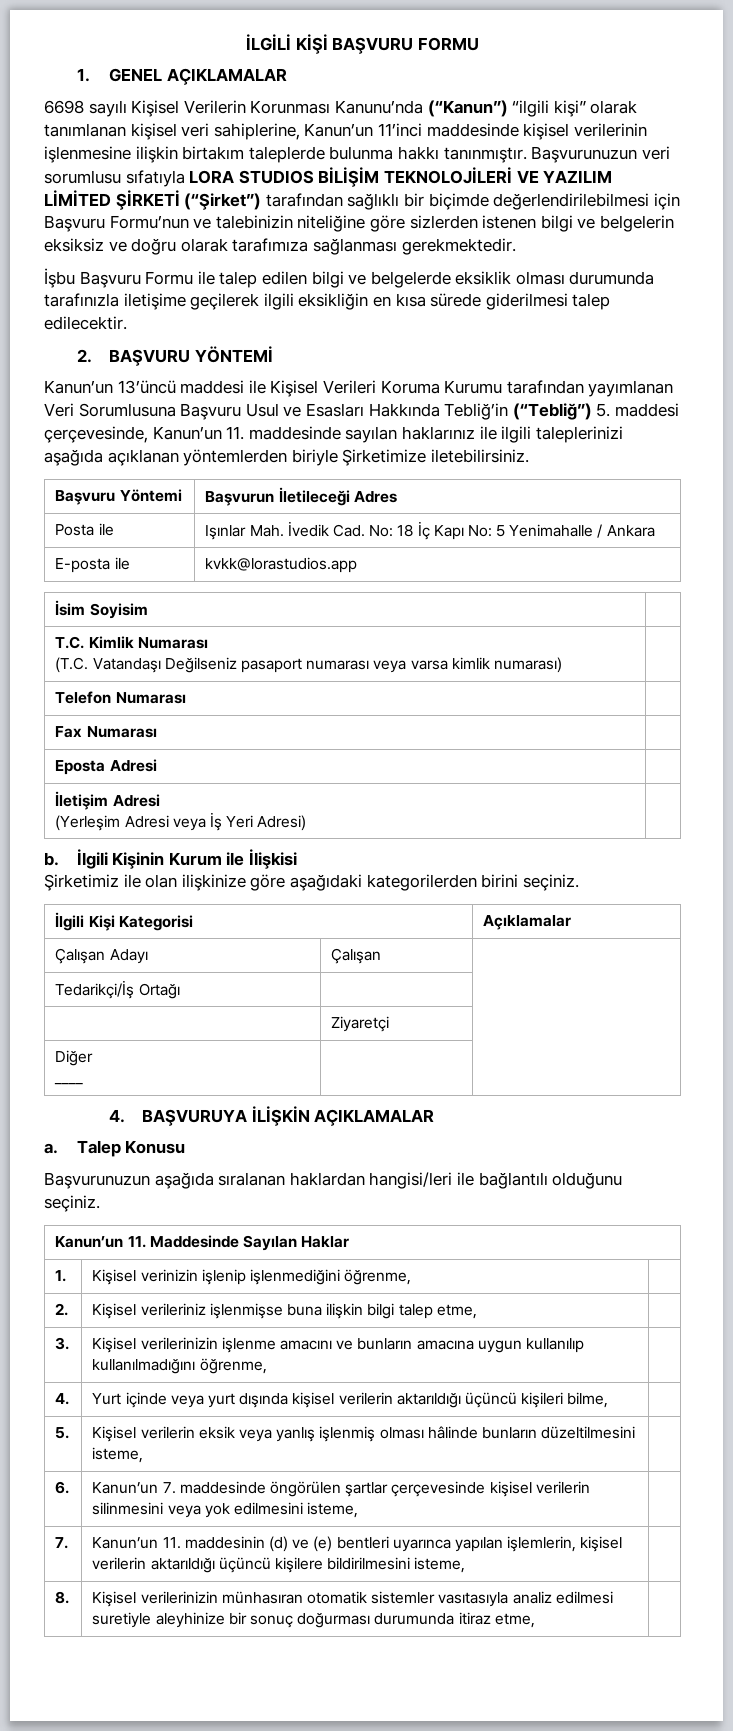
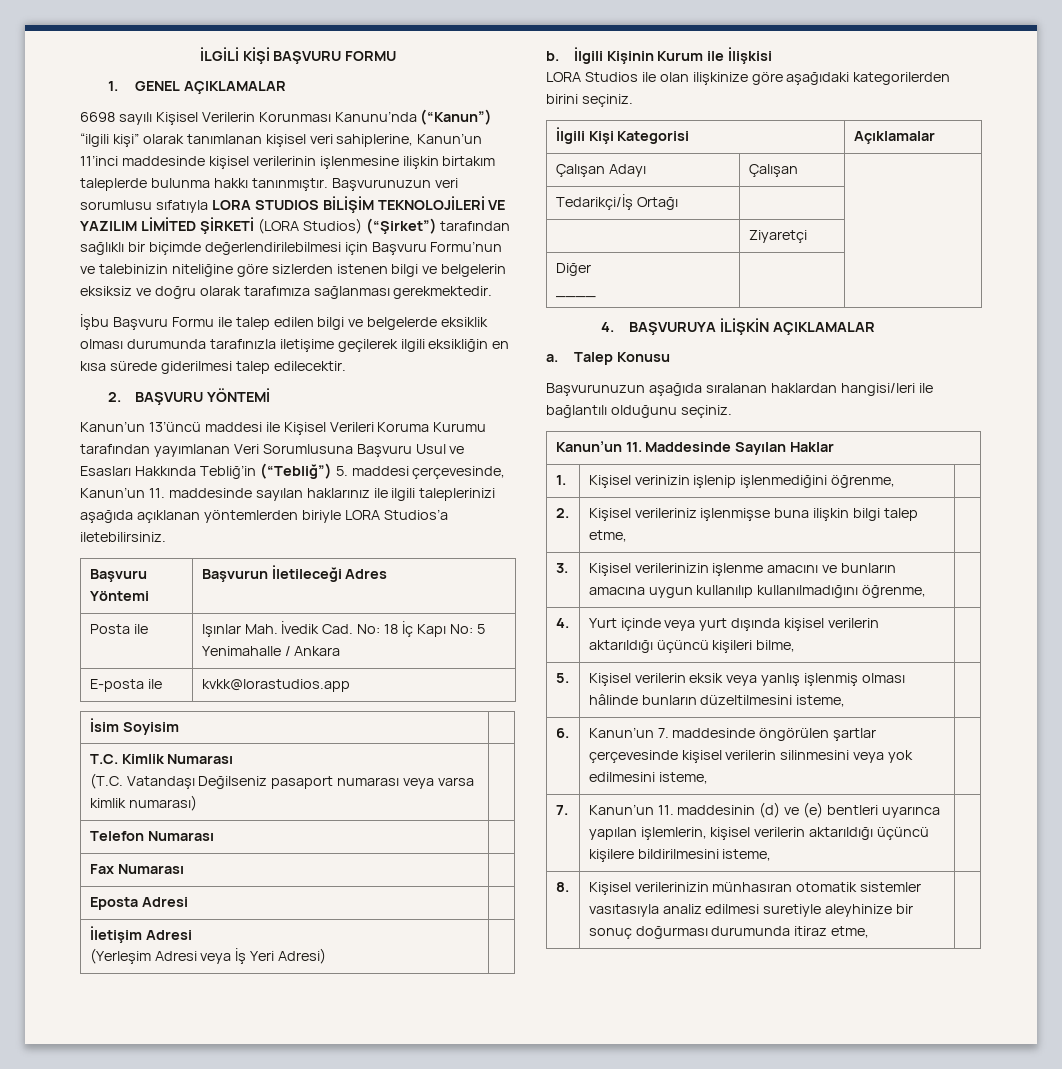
- Başvurunuzun veri sorumlusu sıfatıyla LORA STUDIOS BİLİŞİM TEKNOLOJİLERİ VE YAZILIM LİMİTED ŞİRKETİ (“Şirket”) tarafından sağlıklı bir biçimde değerlendirilebilmesi için Başvuru Formu’nun ve talebinizin niteliğine göre sizlerden istenen bilgi ve belgelerin eksiksiz ve doğru olarak tarafımıza sağlanması gerekmektedir.
+ Başvurunuzun veri sorumlusu sıfatıyla LORA STUDIOS BİLİŞİM TEKNOLOJİLERİ VE YAZILIM LİMİTED ŞİRKETİ (LORA Studios) (“Şirket”) tarafından sağlıklı bir biçimde değerlendirilebilmesi için Başvuru Formu’nun ve talebinizin niteliğine göre sizlerden istenen bilgi ve belgelerin eksiksiz ve doğru olarak tarafımıza sağlanması gerekmektedir.
- Kanun’un 13’üncü maddesi ile Kişisel Verileri Koruma Kurumu tarafından yayımlanan Veri Sorumlusuna Başvuru Usul ve Esasları Hakkında Tebliğ’in (“Tebliğ”) 5. maddesi çerçevesinde, Kanun’un 11. maddesinde sayılan haklarınız ile ilgili taleplerinizi aşağıda açıklanan yöntemlerden biriyle Şirketimize iletebilirsiniz.
+ Kanun’un 13’üncü maddesi ile Kişisel Verileri Koruma Kurumu tarafından yayımlanan Veri Sorumlusuna Başvuru Usul ve Esasları Hakkında Tebliğ’in (“Tebliğ”) 5. maddesi çerçevesinde, Kanun’un 11. maddesinde sayılan haklarınız ile ilgili taleplerinizi aşağıda açıklanan yöntemlerden biriyle LORA Studios’a iletebilirsiniz.
- Şirketimiz ile olan ilişkinize göre aşağıdaki kategorilerden birini seçiniz.
+ LORA Studios ile olan ilişkinize göre aşağıdaki kategorilerden birini seçiniz.

